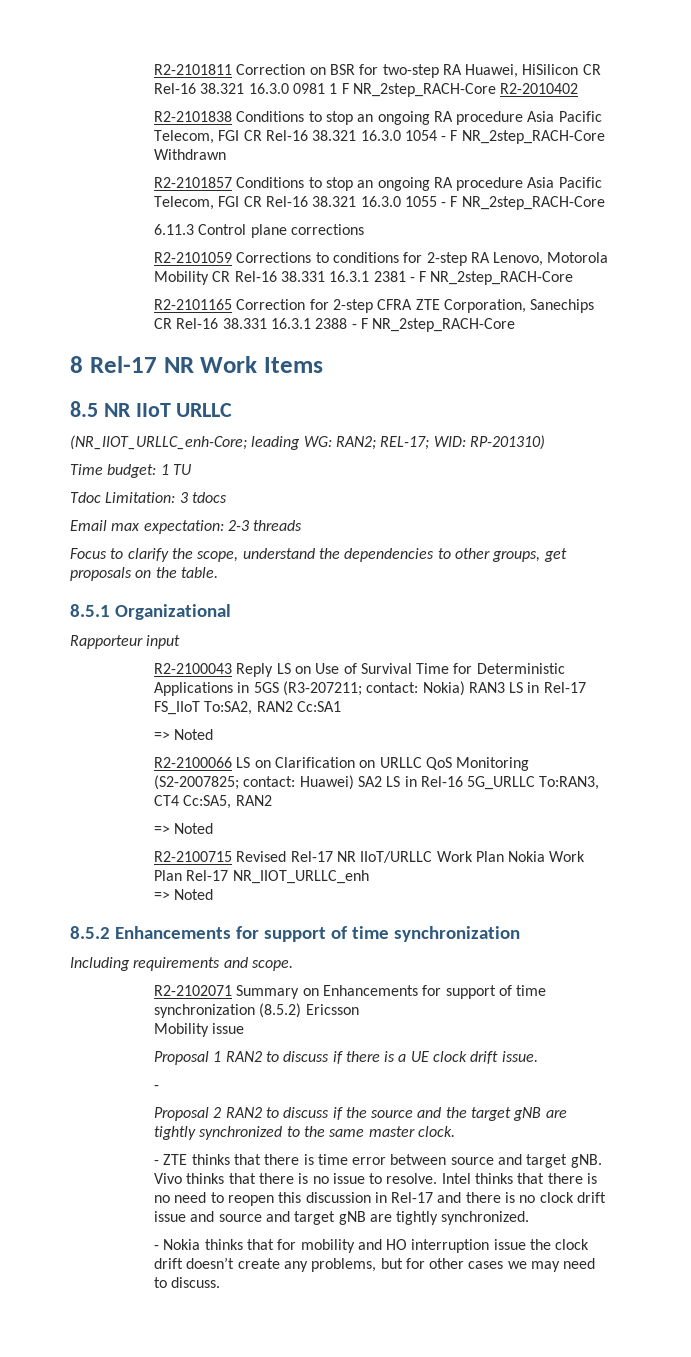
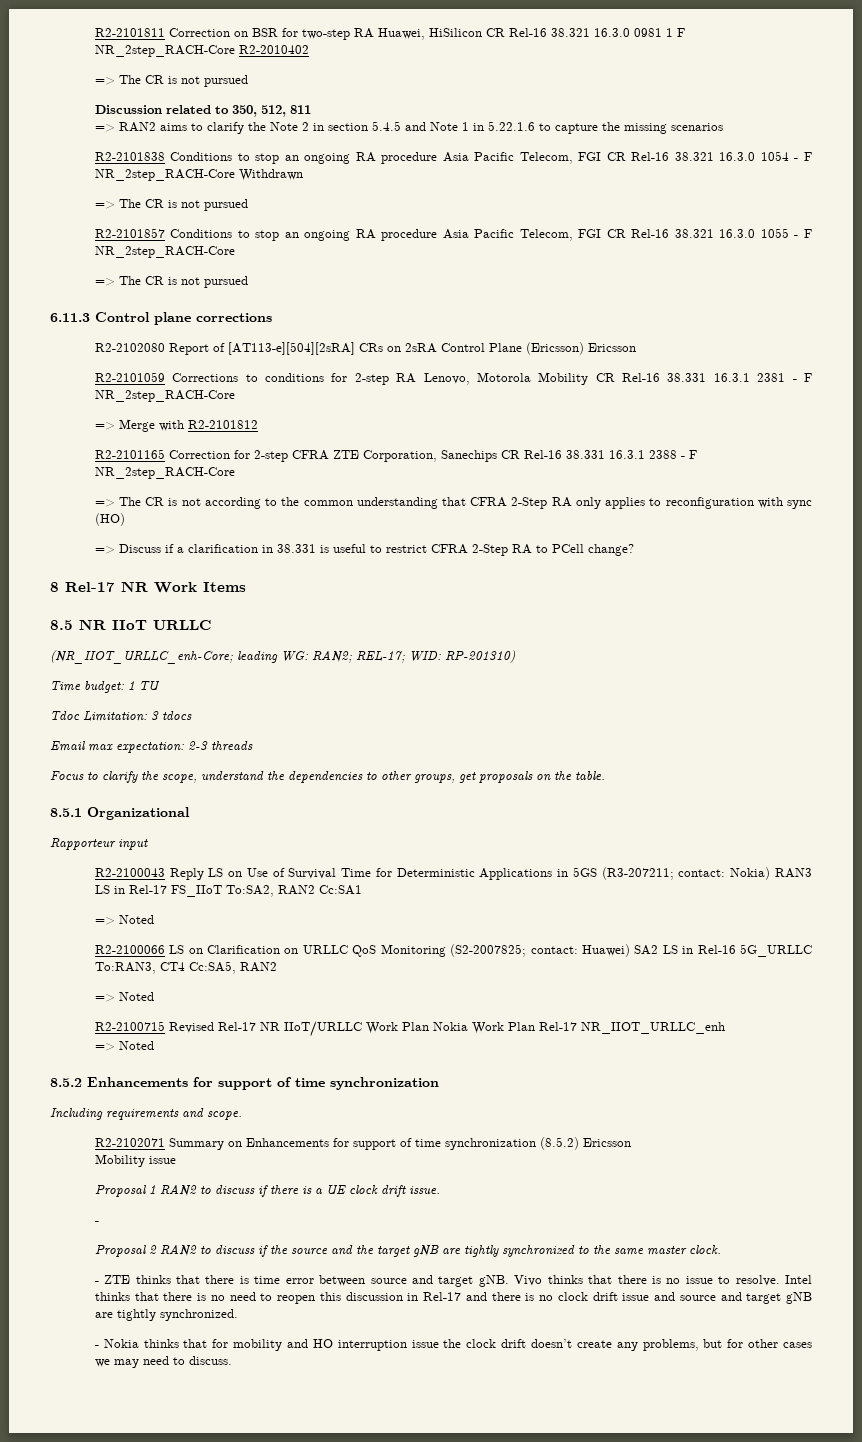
  R2-2101811 Correction on BSR for two-step RA Huawei, HiSilicon CR Rel-16 38.321 16.3.0 0981 1 F NR_2step_RACH-Core R2-2010402
+ => The CR is not pursued
+ Discussion related to 350, 512, 811
+ => RAN2 aims to clarify the Note 2 in section 5.4.5 and Note 1 in 5.22.1.6 to capture the missing scenarios
  R2-2101838 Conditions to stop an ongoing RA procedure Asia Pacific Telecom, FGI CR Rel-16 38.321 16.3.0 1054 - F NR_2step_RACH-Core Withdrawn
+ => The CR is not pursued
  R2-2101857 Conditions to stop an ongoing RA procedure Asia Pacific Telecom, FGI CR Rel-16 38.321 16.3.0 1055 - F NR_2step_RACH-Core
+ => The CR is not pursued
  6.11.3 Control plane corrections
+ R2-2102080 Report of [AT113-e][504][2sRA] CRs on 2sRA Control Plane (Ericsson) Ericsson
+ => Merge with R2-2101812
+ => The CR is not according to the common understanding that CFRA 2-Step RA only applies to reconfiguration with sync (HO)
+ => Discuss if a clarification in 38.331 is useful to restrict CFRA 2-Step RA to PCell change?

